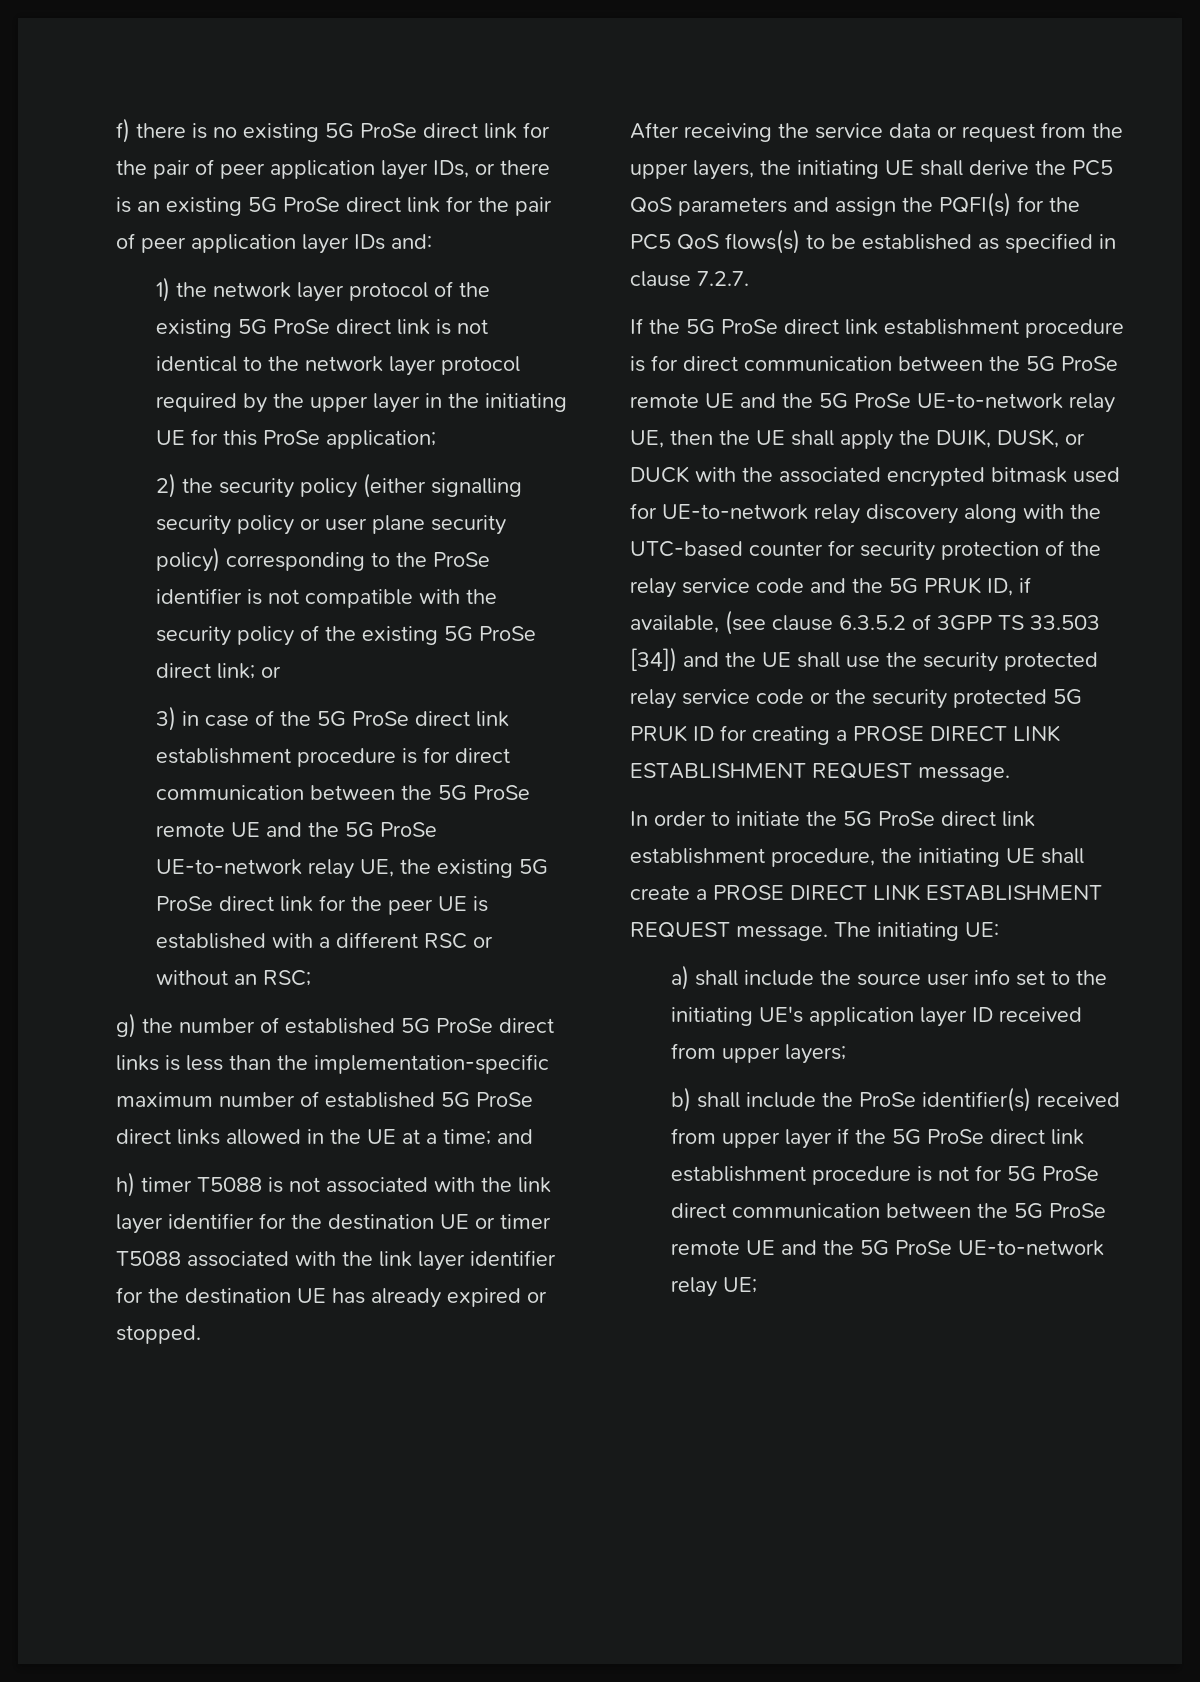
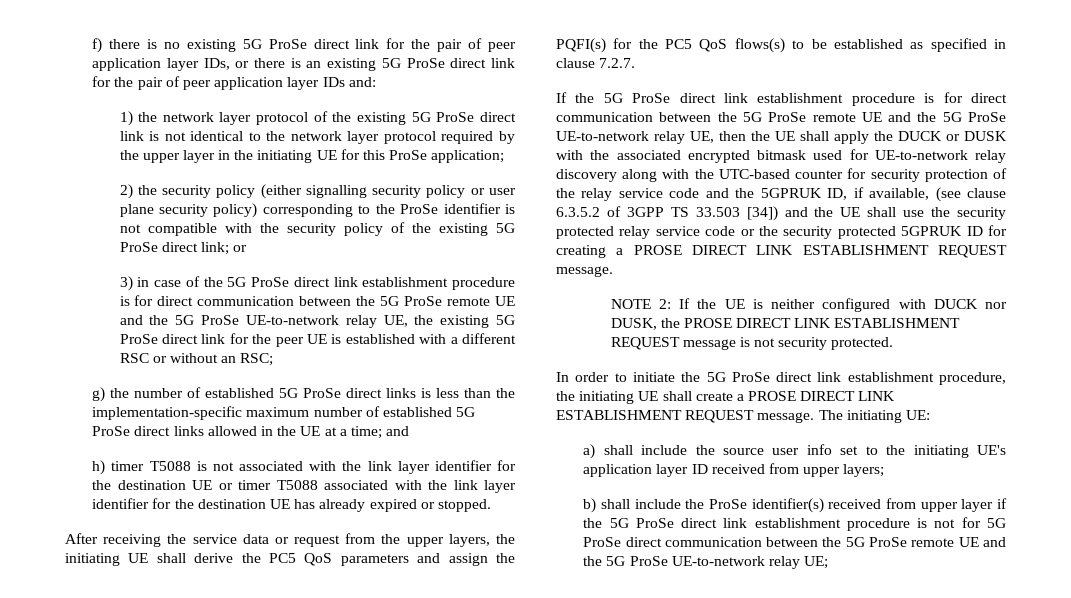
- If the 5G ProSe direct link establishment procedure is for direct communication between the 5G ProSe remote UE and the 5G ProSe UE-to-network relay UE, then the UE shall apply the DUIK, DUSK, or DUCK with the associated encrypted bitmask used for UE-to-network relay discovery along with the UTC-based counter for security protection of the relay service code and the 5G PRUK ID, if available, (see clause 6.3.5.2 of 3GPP TS 33.503 [34]) and the UE shall use the security protected relay service code or the security protected 5G PRUK ID for creating a PROSE DIRECT LINK ESTABLISHMENT REQUEST message.
+ If the 5G ProSe direct link establishment procedure is for direct communication between the 5G ProSe remote UE and the 5G ProSe UE-to-network relay UE, then the UE shall apply the DUCK or DUSK with the associated encrypted bitmask used for UE-to-network relay discovery along with the UTC-based counter for security protection of the relay service code and the 5GPRUK ID, if available, (see clause 6.3.5.2 of 3GPP TS 33.503 [34]) and the UE shall use the security protected relay service code or the security protected 5GPRUK ID for creating a PROSE DIRECT LINK ESTABLISHMENT REQUEST message.
+ NOTE 2: If the UE is neither configured with DUCK nor DUSK, the PROSE DIRECT LINK ESTABLISHMENT REQUEST message is not security protected.

